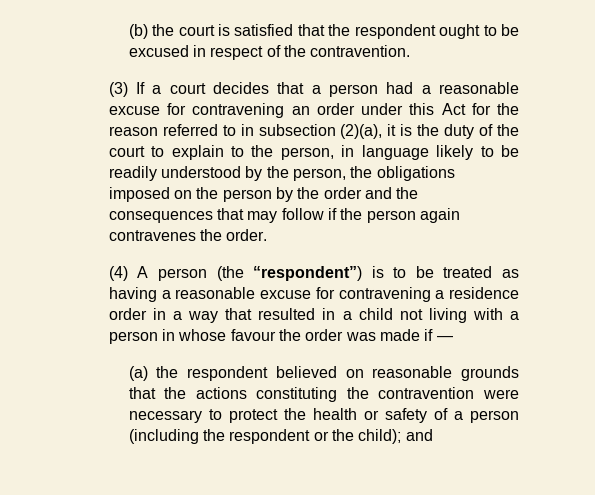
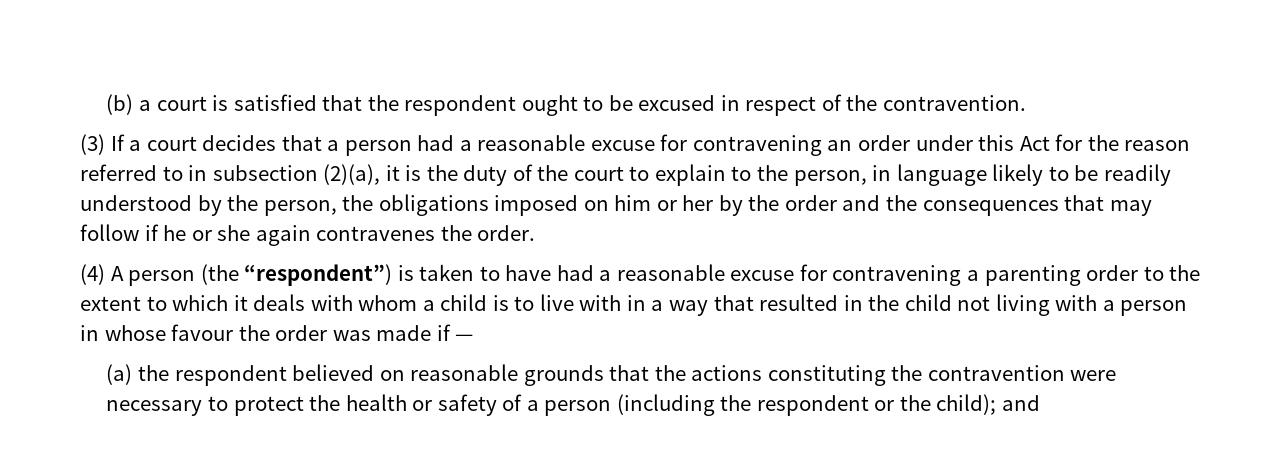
- (b) the court is satisfied that the respondent ought to be excused in respect of the contravention.
+ (b) a court is satisfied that the respondent ought to be excused in respect of the contravention.
- (3) If a court decides that a person had a reasonable excuse for contravening an order under this Act for the reason referred to in subsection (2)(a), it is the duty of the court to explain to the person, in language likely to be readily understood by the person, the obligations imposed on the person by the order and the consequences that may follow if the person again contravenes the order.
+ (3) If a court decides that a person had a reasonable excuse for contravening an order under this Act for the reason referred to in subsection (2)(a), it is the duty of the court to explain to the person, in language likely to be readily understood by the person, the obligations imposed on him or her by the order and the consequences that may follow if he or she again contravenes the order.
- (4) A person (the “respondent”) is to be treated as having a reasonable excuse for contravening a residence order in a way that resulted in a child not living with a person in whose favour the order was made if —
+ (4) A person (the “respondent”) is taken to have had a reasonable excuse for contravening a parenting order to the extent to which it deals with whom a child is to live with in a way that resulted in the child not living with a person in whose favour the order was made if —

